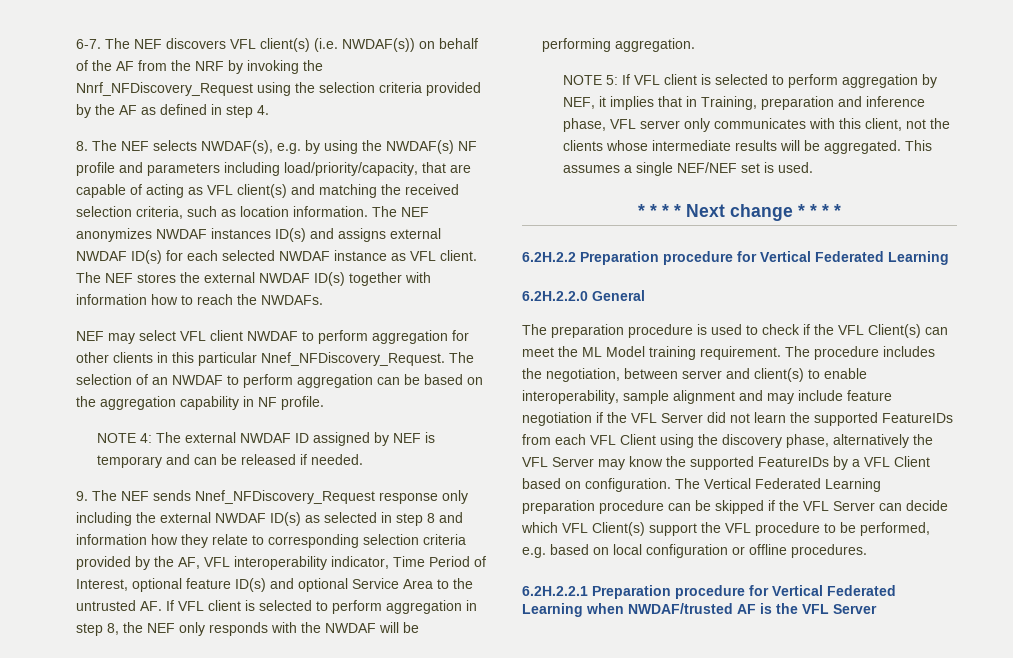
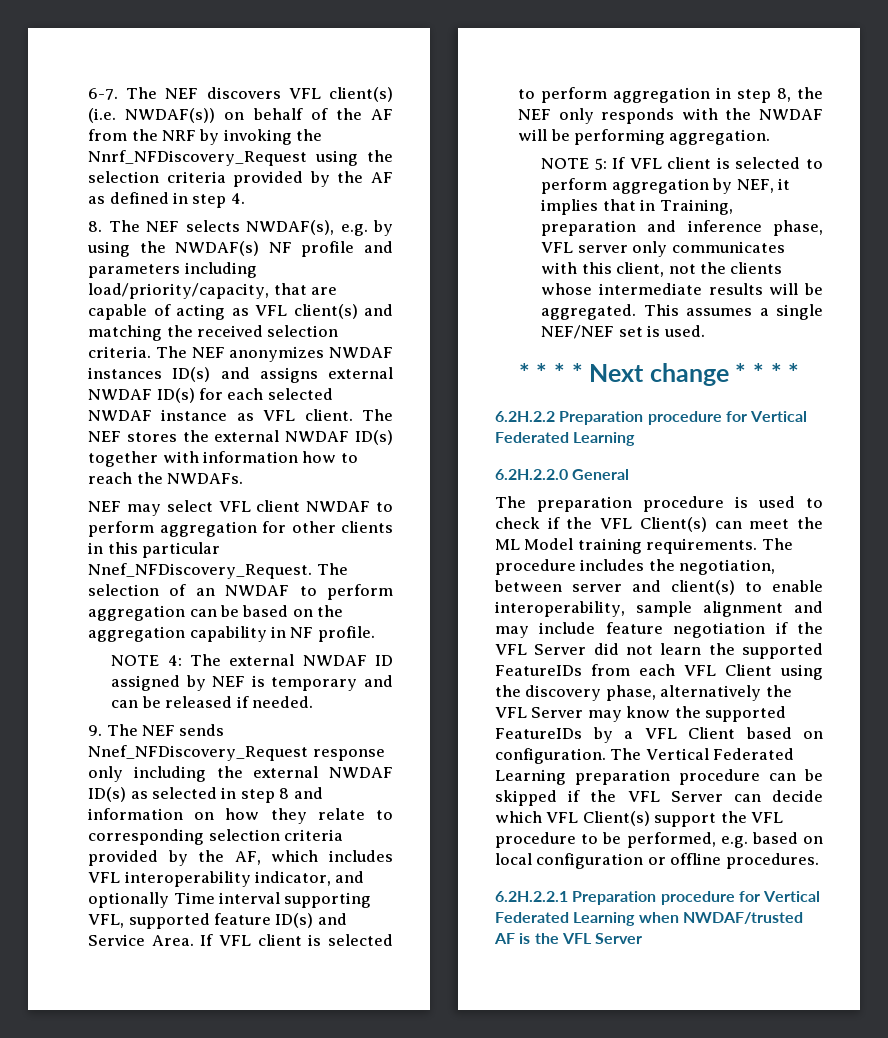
- 8. The NEF selects NWDAF(s), e.g. by using the NWDAF(s) NF profile and parameters including load/priority/capacity, that are capable of acting as VFL client(s) and matching the received selection criteria, such as location information.
+ 8. The NEF selects NWDAF(s), e.g. by using the NWDAF(s) NF profile and parameters including load/priority/capacity, that are capable of acting as VFL client(s) and matching the received selection criteria.
- 9. The NEF sends Nnef_NFDiscovery_Request response only including the external NWDAF ID(s) as selected in step 8 and information how they relate to corresponding selection criteria provided by the AF, VFL interoperability indicator, Time Period of Interest, optional feature ID(s) and optional Service Area to the untrusted AF. If VFL client is selected to perform aggregation in step 8, the NEF only responds with the NWDAF will be performing aggregation.
+ 9. The NEF sends Nnef_NFDiscovery_Request response only including the external NWDAF ID(s) as selected in step 8 and information on how they relate to corresponding selection criteria provided by the AF, which includes VFL interoperability indicator, and optionally Time interval supporting VFL, supported feature ID(s) and Service Area. If VFL client is selected to perform aggregation in step 8, the NEF only responds with the NWDAF will be performing aggregation.
- The preparation procedure is used to check if the VFL Client(s) can meet the ML Model training requirement.
+ The preparation procedure is used to check if the VFL Client(s) can meet the ML Model training requirements.

